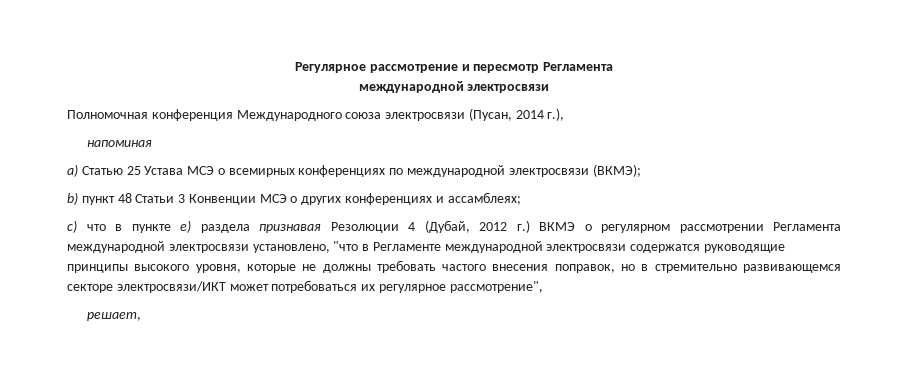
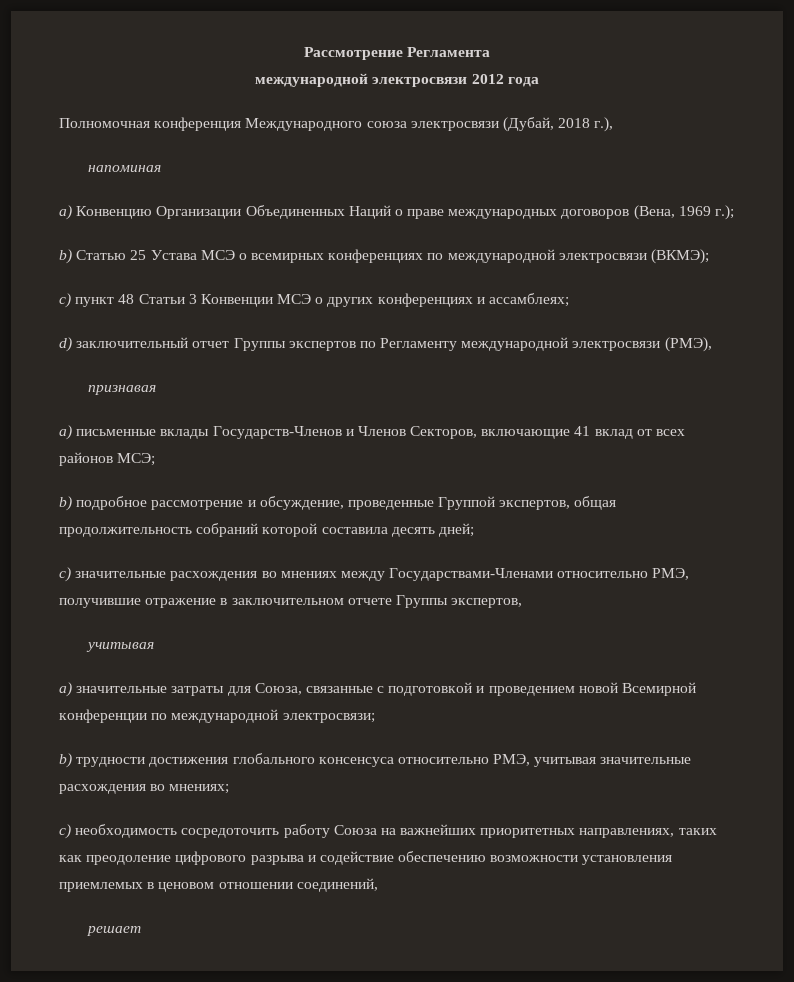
- Регулярное рассмотрение и пересмотр Регламента
- международной электросвязи
+ Рассмотрение Регламента
+ международной электросвязи 2012 года
- Полномочная конференция Международного союза электросвязи (Пусан, 2014 г.),
+ Полномочная конференция Международного союза электросвязи (Дубай, 2018 г.),
- a) Статью 25 Устава МСЭ о всемирных конференциях по международной электросвязи (ВКМЭ);
+ a) Конвенцию Организации Объединенных Наций о праве международных договоров (Вена, 1969 г.);
+ b) Статью 25 Устава МСЭ о всемирных конференциях по международной электросвязи (ВКМЭ);
- b) пункт 48 Статьи 3 Конвенции МСЭ о других конференциях и ассамблеях;
+ c) пункт 48 Статьи 3 Конвенции МСЭ о других конференциях и ассамблеях;
- c) что в пункте e) раздела признавая Резолюции 4 (Дубай, 2012 г.) ВКМЭ о регулярном рассмотрении Регламента международной электросвязи установлено, "что в Регламенте международной электросвязи содержатся руководящие принципы высокого уровня, которые не должны требовать частого внесения поправок, но в стремительно развивающемся секторе электросвязи/ИКТ может потребоваться их регулярное рассмотрение",
- решает,
+ d) заключительный отчет Группы экспертов по Регламенту международной электросвязи (РМЭ),
+ признавая
+ a) письменные вклады Государств-Членов и Членов Секторов, включающие 41 вклад от всех районов МСЭ;
+ b) подробное рассмотрение и обсуждение, проведенные Группой экспертов, общая продолжительность собраний которой составила десять дней;
+ c) значительные расхождения во мнениях между Государствами-Членами относительно РМЭ, получившие отражение в заключительном отчете Группы экспертов,
+ учитывая
+ a) значительные затраты для Союза, связанные с подготовкой и проведением новой Всемирной конференции по международной электросвязи;
+ b) трудности достижения глобального консенсуса относительно РМЭ, учитывая значительные расхождения во мнениях;
+ c) необходимость сосредоточить работу Союза на важнейших приоритетных направлениях, таких как преодоление цифрового разрыва и содействие обеспечению возможности установления приемлемых в ценовом отношении соединений,
+ решает

